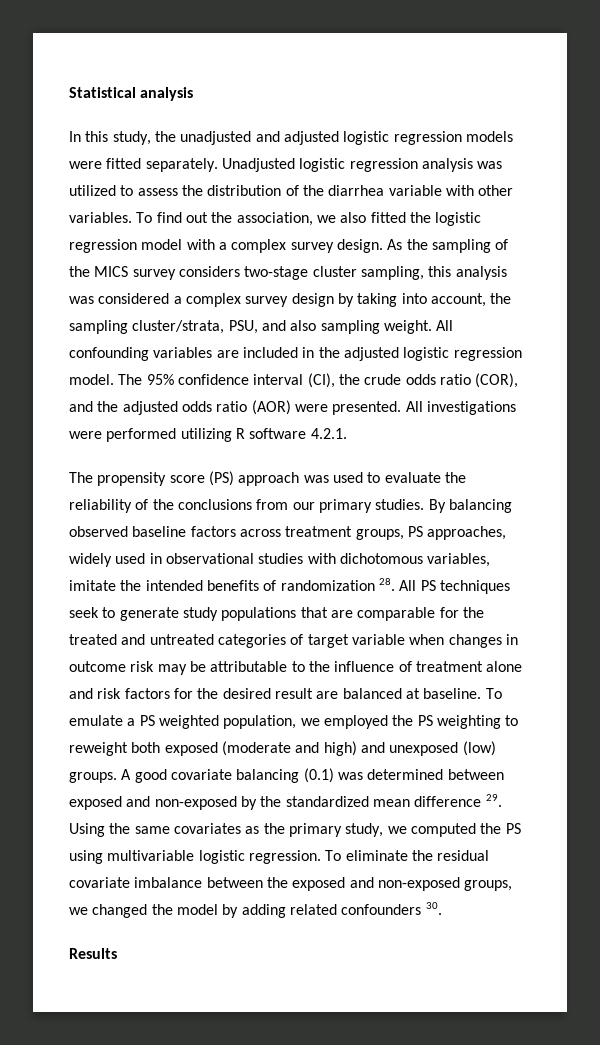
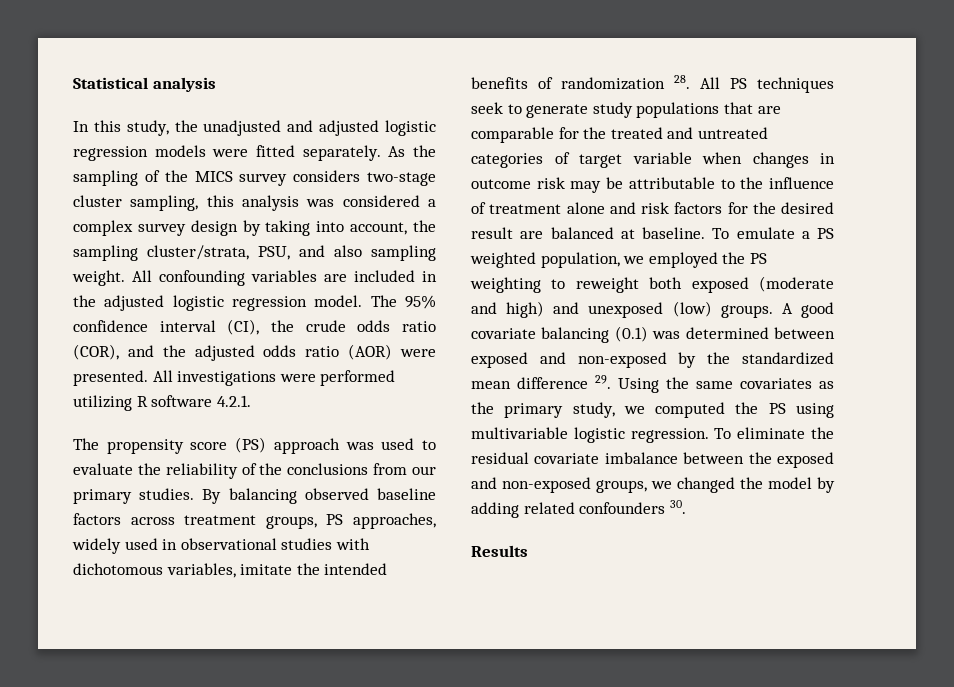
- Unadjusted logistic regression analysis was utilized to assess the distribution of the diarrhea variable with other variables. To find out the association, we also fitted the logistic regression model with a complex survey design.

